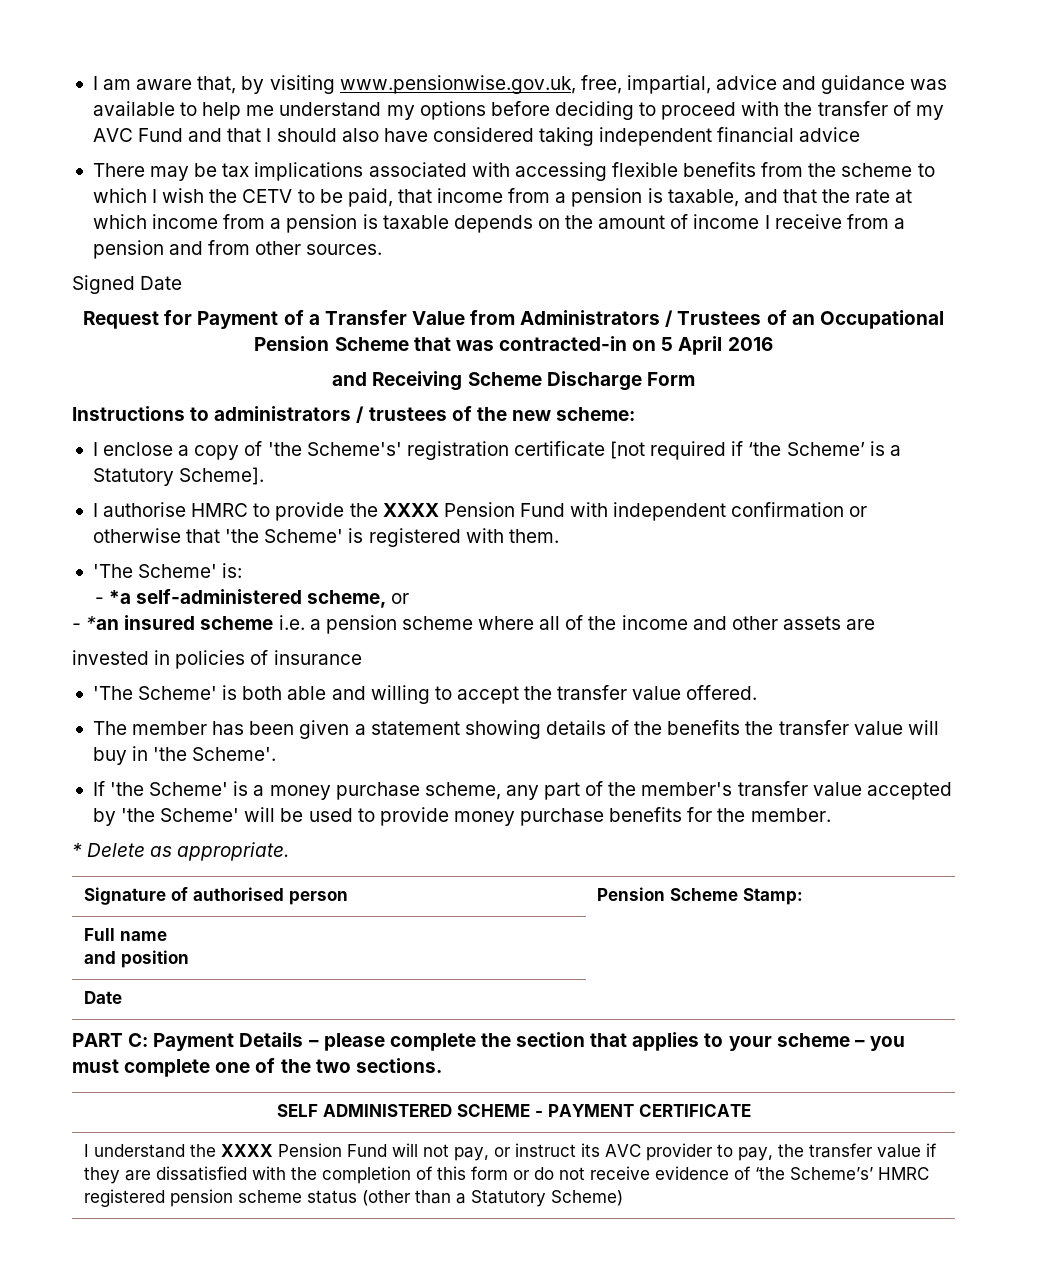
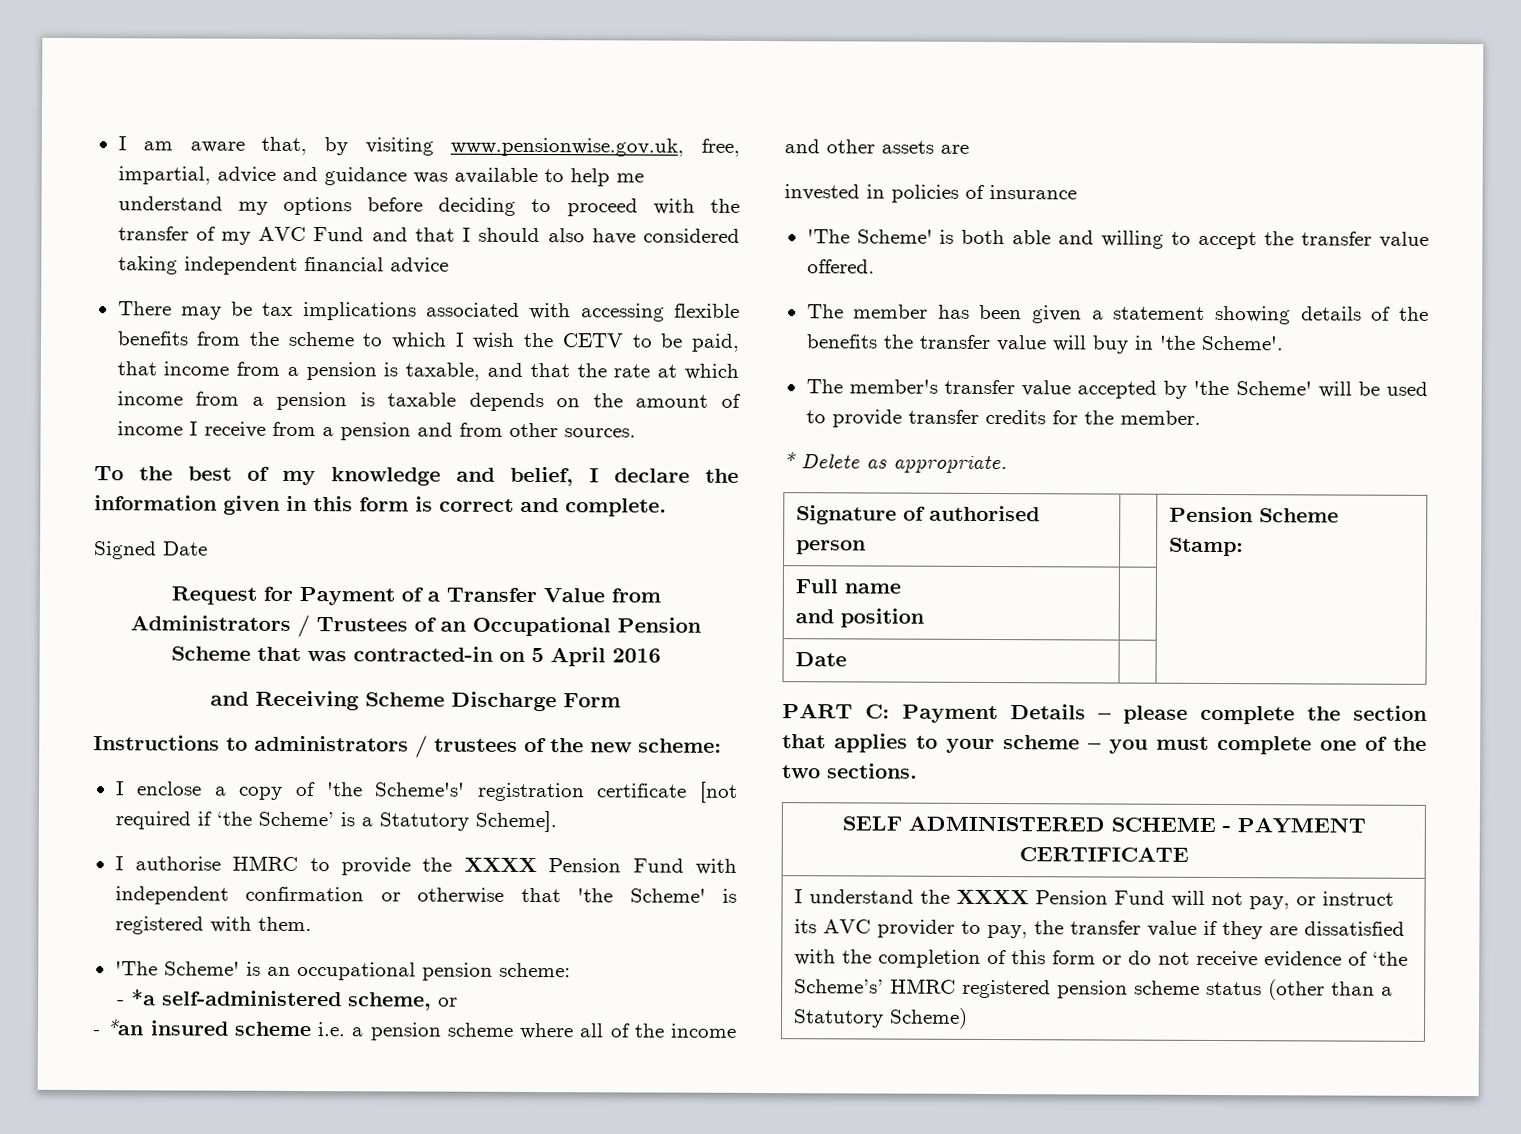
+ To the best of my knowledge and belief, I declare the information given in this form is correct and complete.
- 'The Scheme' is:
+ 'The Scheme' is an occupational pension scheme:
- If 'the Scheme' is a money purchase scheme, any part of the member's transfer value accepted by 'the Scheme' will be used to provide money purchase benefits for the member.
+ The member's transfer value accepted by 'the Scheme' will be used to provide transfer credits for the member.

